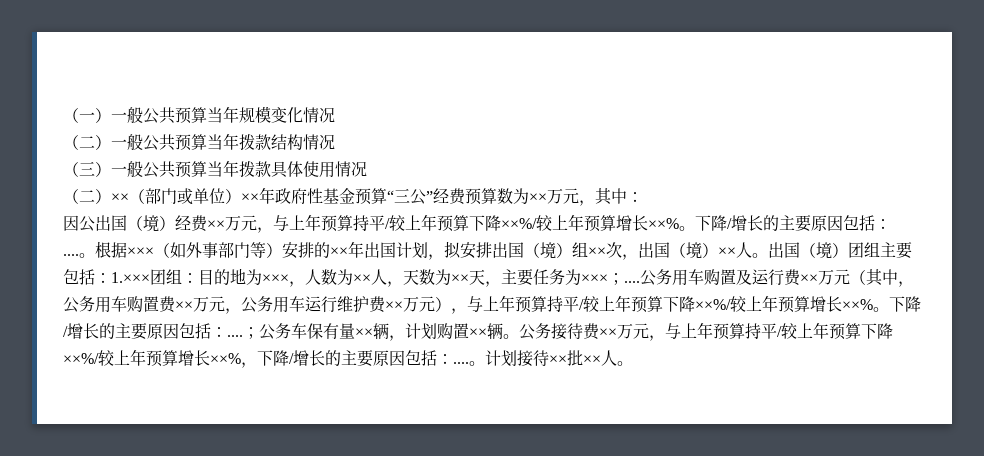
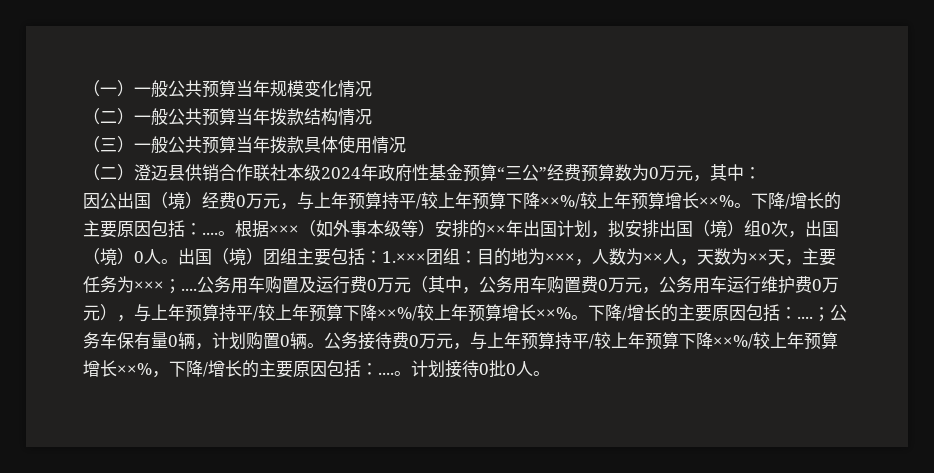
- （二）××（部门或单位）××年政府性基金预算“三公”经费预算数为××万元，其中：
+ （二）澄迈县供销合作联社本级2024年政府性基金预算“三公”经费预算数为0万元，其中：
- 因公出国（境）经费××万元，与上年预算持平/较上年预算下降××%/较上年预算增长××%。
+ 因公出国（境）经费0万元，与上年预算持平/较上年预算下降××%/较上年预算增长××%。
- 根据×××（如外事部门等）安排的××年出国计划，拟安排出国（境）组××次，出国（境）××人。
+ 根据×××（如外事本级等）安排的××年出国计划，拟安排出国（境）组0次，出国（境）0人。
- 公务用车购置及运行费××万元（其中，公务用车购置费××万元，公务用车运行维护费××万元），与上年预算持平/较上年预算下降××%/较上年预算增长××%。
+ 公务用车购置及运行费0万元（其中，公务用车购置费0万元，公务用车运行维护费0万元），与上年预算持平/较上年预算下降××%/较上年预算增长××%。
- ；公务车保有量××辆，计划购置××辆。
+ ；公务车保有量0辆，计划购置0辆。
- 公务接待费××万元，与上年预算持平/较上年预算下降××%/较上年预算增长××%，下降/增长的主要原因包括：....
+ 公务接待费0万元，与上年预算持平/较上年预算下降××%/较上年预算增长××%，下降/增长的主要原因包括：....
- 计划接待××批××人。
+ 计划接待0批0人。

